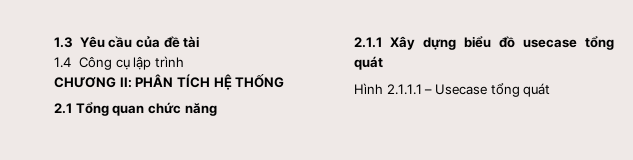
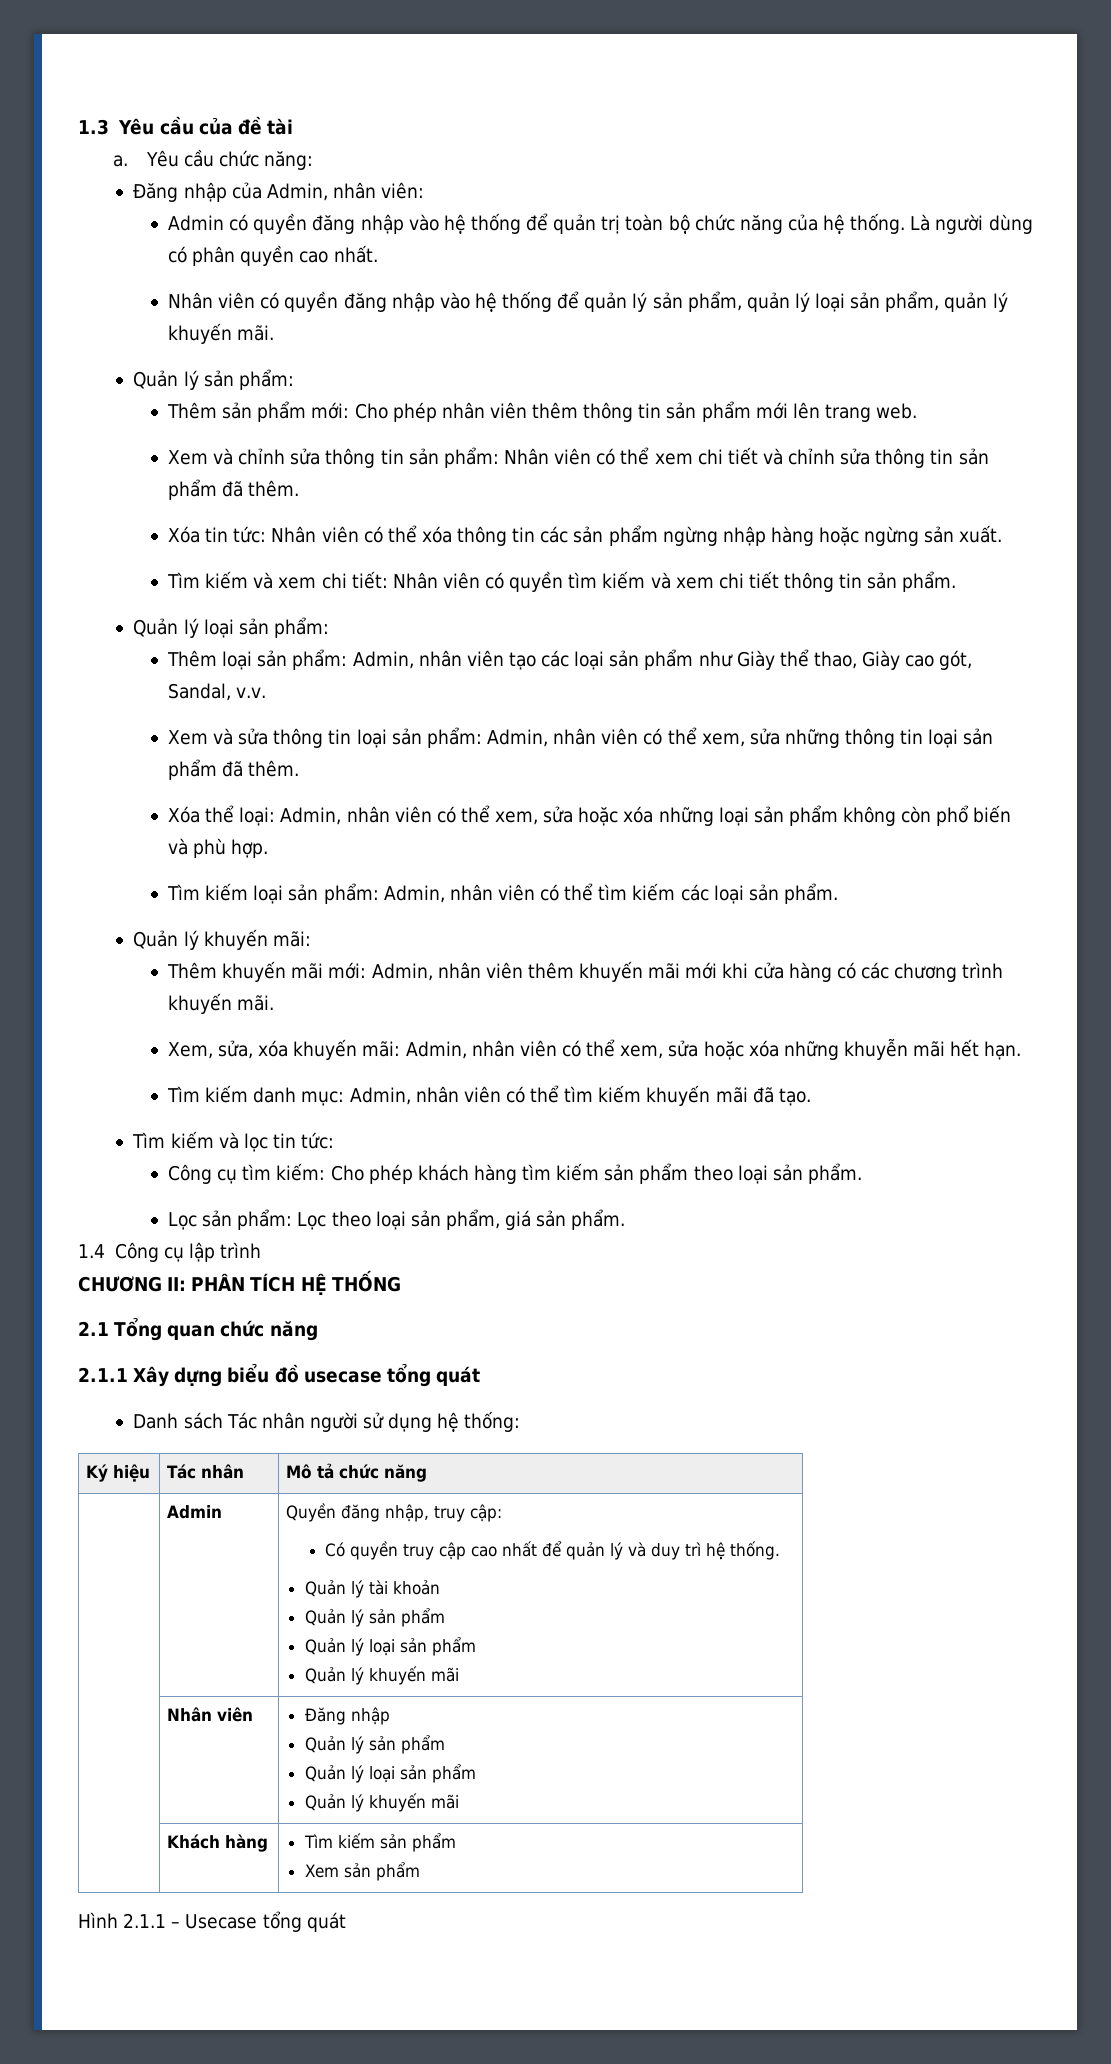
+ a. Yêu cầu chức năng:
+ Đăng nhập của Admin, nhân viên:
+ Admin có quyền đăng nhập vào hệ thống để quản trị toàn bộ chức năng của hệ thống. Là người dùng có phân quyền cao nhất.
+ Nhân viên có quyền đăng nhập vào hệ thống để quản lý sản phẩm, quản lý loại sản phẩm, quản lý khuyến mãi.
+ Quản lý sản phẩm:
+ Thêm sản phẩm mới: Cho phép nhân viên thêm thông tin sản phẩm mới lên trang web.
+ Xem và chỉnh sửa thông tin sản phẩm: Nhân viên có thể xem chi tiết và chỉnh sửa thông tin sản phẩm đã thêm.
+ Xóa tin tức: Nhân viên có thể xóa thông tin các sản phẩm ngừng nhập hàng hoặc ngừng sản xuất.
+ Tìm kiếm và xem chi tiết: Nhân viên có quyền tìm kiếm và xem chi tiết thông tin sản phẩm.
+ Quản lý loại sản phẩm:
+ Thêm loại sản phẩm: Admin, nhân viên tạo các loại sản phẩm như Giày thể thao, Giày cao gót, Sandal, v.v.
+ Xem và sửa thông tin loại sản phẩm: Admin, nhân viên có thể xem, sửa những thông tin loại sản phẩm đã thêm.
+ Xóa thể loại: Admin, nhân viên có thể xem, sửa hoặc xóa những loại sản phẩm không còn phổ biến và phù hợp.
+ Tìm kiếm loại sản phẩm: Admin, nhân viên có thể tìm kiếm các loại sản phẩm.
+ Quản lý khuyến mãi:
+ Thêm khuyến mãi mới: Admin, nhân viên thêm khuyến mãi mới khi cửa hàng có các chương trình khuyến mãi.
+ Xem, sửa, xóa khuyến mãi: Admin, nhân viên có thể xem, sửa hoặc xóa những khuyễn mãi hết hạn.
+ Tìm kiếm danh mục: Admin, nhân viên có thể tìm kiếm khuyến mãi đã tạo.
+ Tìm kiếm và lọc tin tức:
+ Công cụ tìm kiếm: Cho phép khách hàng tìm kiếm sản phẩm theo loại sản phẩm.
+ Lọc sản phẩm: Lọc theo loại sản phẩm, giá sản phẩm.
+ Danh sách Tác nhân người sử dụng hệ thống:
+ Ký hiệu | Tác nhân | Mô tả chức năng
+ | Admin | Quyền đăng nhập, truy cập:
+ Có quyền truy cập cao nhất để quản lý và duy trì hệ thống.
+ Quản lý tài khoản
+ Quản lý sản phẩm
+ Quản lý loại sản phẩm
+ Quản lý khuyến mãi
+ | Nhân viên | Đăng nhập
+ Quản lý sản phẩm
+ Quản lý loại sản phẩm
+ Quản lý khuyến mãi
+ | Khách hàng | Tìm kiếm sản phẩm
+ Xem sản phẩm
- Hình 2.1.1.1 – Usecase tổng quát
+ Hình 2.1.1 – Usecase tổng quát

